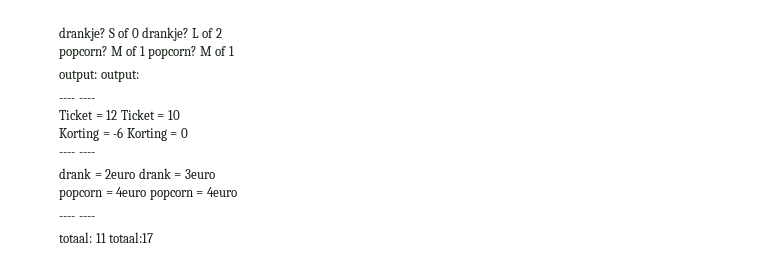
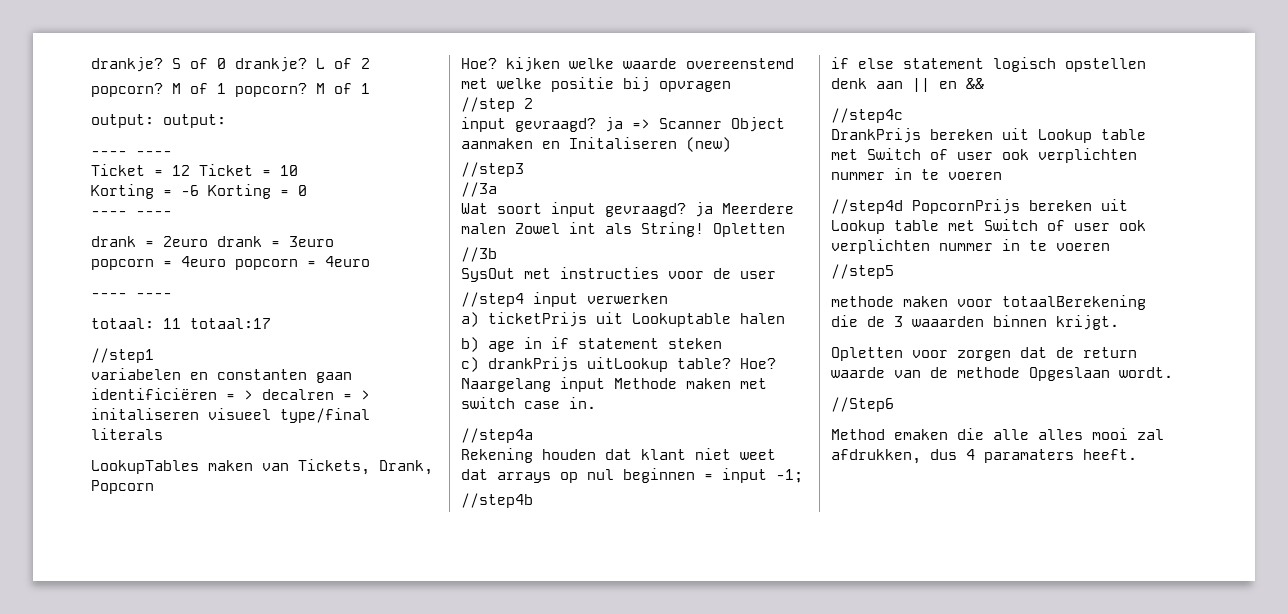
+ //step1
+ variabelen en constanten gaan identificiëren = > decalren = > initaliseren visueel type/final literals
+ LookupTables maken van Tickets, Drank, Popcorn
+ Hoe? kijken welke waarde overeenstemd met welke positie bij opvragen
+ //step 2
+ input gevraagd? ja => Scanner Object aanmaken en Initaliseren (new)
+ //step3
+ //3a
+ Wat soort input gevraagd? ja Meerdere malen Zowel int als String! Opletten
+ //3b
+ SysOut met instructies voor de user
+ //step4 input verwerken
+ a) ticketPrijs uit Lookuptable halen
+ b) age in if statement steken
+ c) drankPrijs uitLookup table? Hoe? Naargelang input Methode maken met switch case in.
+ //step4a
+ Rekening houden dat klant niet weet dat arrays op nul beginnen = input -1;
+ //step4b
+ if else statement logisch opstellen denk aan || en &&
+ //step4c
+ DrankPrijs bereken uit Lookup table met Switch of user ook verplichten nummer in te voeren
+ //step4d PopcornPrijs bereken uit Lookup table met Switch of user ook verplichten nummer in te voeren
+ //step5
+ methode maken voor totaalBerekening die de 3 waaarden binnen krijgt.
+ Opletten voor zorgen dat de return waarde van de methode Opgeslaan wordt.
+ //Step6
+ Method emaken die alle alles mooi zal afdrukken, dus 4 paramaters heeft.

